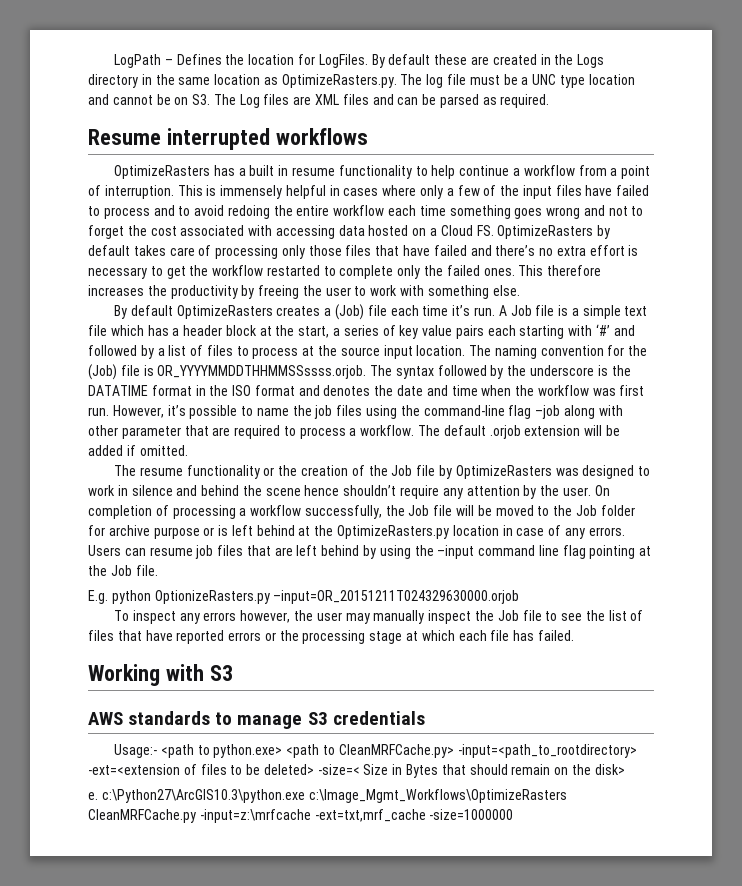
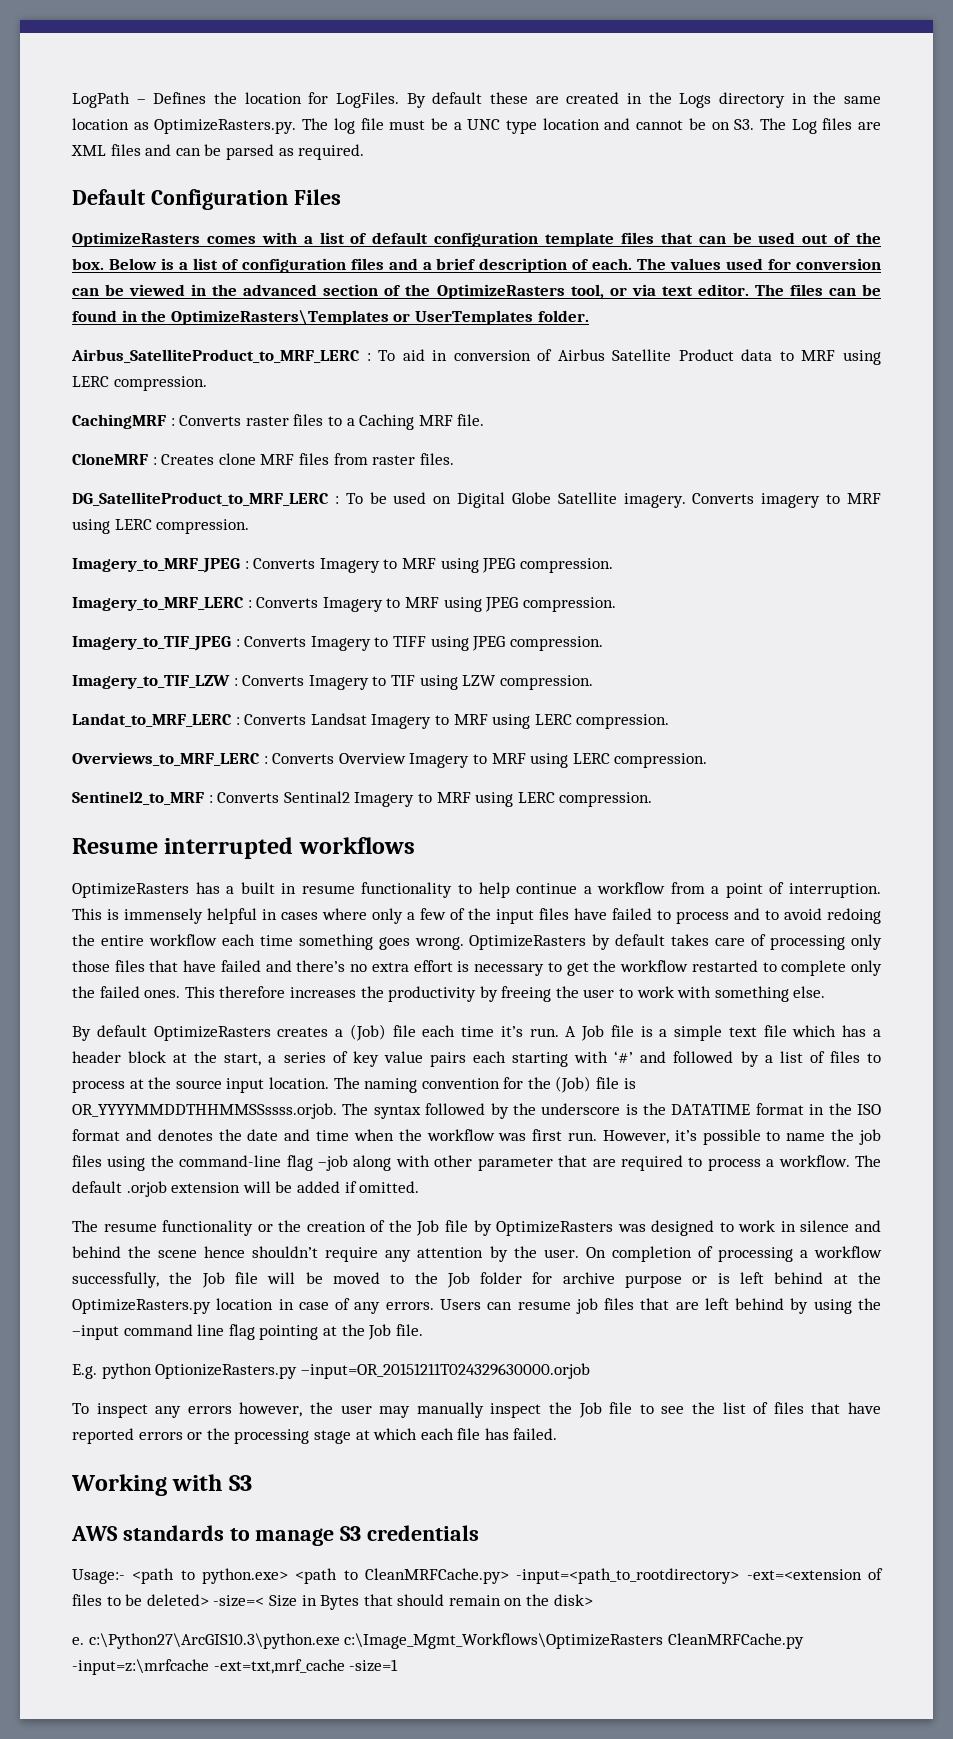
+ Default Configuration Files
+ OptimizeRasters comes with a list of default configuration template files that can be used out of the box. Below is a list of configuration files and a brief description of each. The values used for conversion can be viewed in the advanced section of the OptimizeRasters tool, or via text editor. The files can be found in the OptimizeRasters\Templates or UserTemplates folder.
+ Airbus_SatelliteProduct_to_MRF_LERC : To aid in conversion of Airbus Satellite Product data to MRF using LERC compression.
+ CachingMRF : Converts raster files to a Caching MRF file.
+ CloneMRF : Creates clone MRF files from raster files.
+ DG_SatelliteProduct_to_MRF_LERC : To be used on Digital Globe Satellite imagery. Converts imagery to MRF using LERC compression.
+ Imagery_to_MRF_JPEG : Converts Imagery to MRF using JPEG compression.
+ Imagery_to_MRF_LERC : Converts Imagery to MRF using JPEG compression.
+ Imagery_to_TIF_JPEG : Converts Imagery to TIFF using JPEG compression.
+ Imagery_to_TIF_LZW : Converts Imagery to TIF using LZW compression.
+ Landat_to_MRF_LERC : Converts Landsat Imagery to MRF using LERC compression.
+ Overviews_to_MRF_LERC : Converts Overview Imagery to MRF using LERC compression.
+ Sentinel2_to_MRF : Converts Sentinal2 Imagery to MRF using LERC compression.
- This is immensely helpful in cases where only a few of the input files have failed to process and to avoid redoing the entire workflow each time something goes wrong and not to forget the cost associated with accessing data hosted on a Cloud FS. OptimizeRasters by default takes care of processing only those files that have failed and there’s no extra effort is necessary to get the workflow restarted to complete only the failed ones.
+ This is immensely helpful in cases where only a few of the input files have failed to process and to avoid redoing the entire workflow each time something goes wrong. OptimizeRasters by default takes care of processing only those files that have failed and there’s no extra effort is necessary to get the workflow restarted to complete only the failed ones.
- e. c:\Python27\ArcGIS10.3\python.exe c:\Image_Mgmt_Workflows\OptimizeRasters CleanMRFCache.py -input=z:\mrfcache -ext=txt,mrf_cache -size=1000000
+ e. c:\Python27\ArcGIS10.3\python.exe c:\Image_Mgmt_Workflows\OptimizeRasters CleanMRFCache.py -input=z:\mrfcache -ext=txt,mrf_cache -size=1

